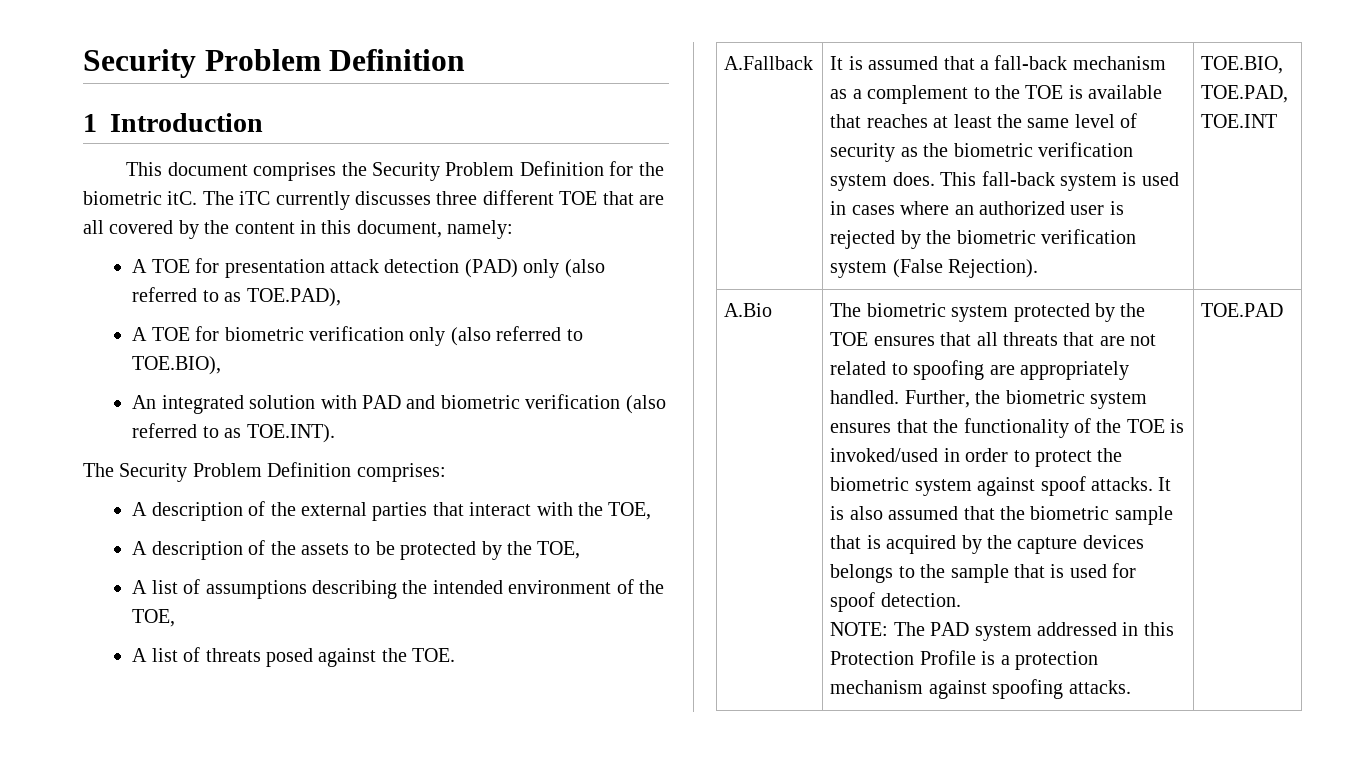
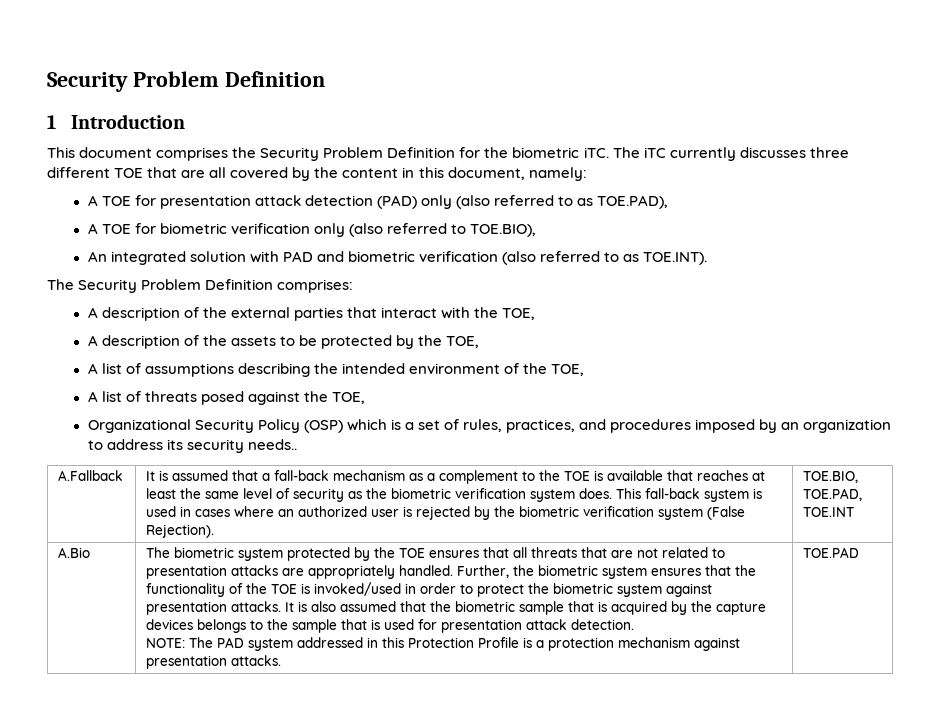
- This document comprises the Security Problem Definition for the biometric itC.
+ This document comprises the Security Problem Definition for the biometric iTC.
- A list of threats posed against the TOE.
+ A list of threats posed against the TOE,
+ Organizational Security Policy (OSP) which is a set of rules, practices, and procedures imposed by an organization to address its security needs..
- The biometric system protected by the TOE ensures that all threats that are not related to spoofing are appropriately handled.
+ The biometric system protected by the TOE ensures that all threats that are not related to presentation attacks are appropriately handled.
- Further, the biometric system ensures that the functionality of the TOE is invoked/used in order to protect the biometric system against spoof attacks.
+ Further, the biometric system ensures that the functionality of the TOE is invoked/used in order to protect the biometric system against presentation attacks.
- It is also assumed that the biometric sample that is acquired by the capture devices belongs to the sample that is used for spoof detection.
+ It is also assumed that the biometric sample that is acquired by the capture devices belongs to the sample that is used for presentation attack detection.
- NOTE: The PAD system addressed in this Protection Profile is a protection mechanism against spoofing attacks.
+ NOTE: The PAD system addressed in this Protection Profile is a protection mechanism against presentation attacks.

